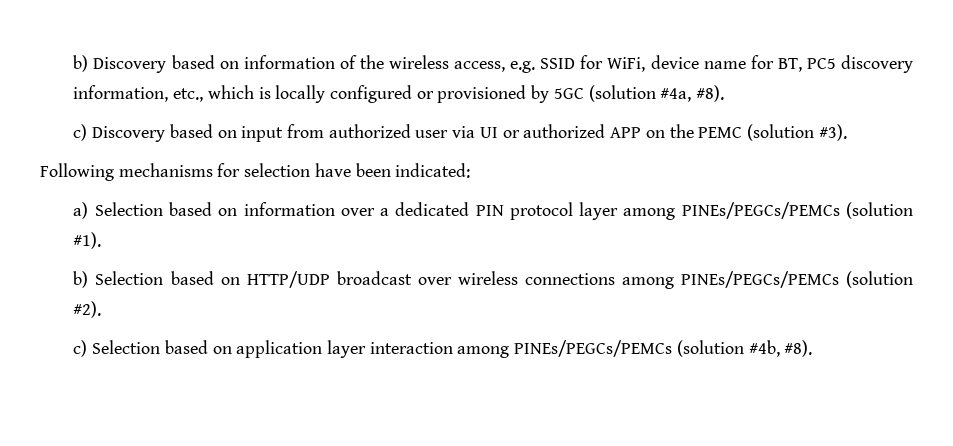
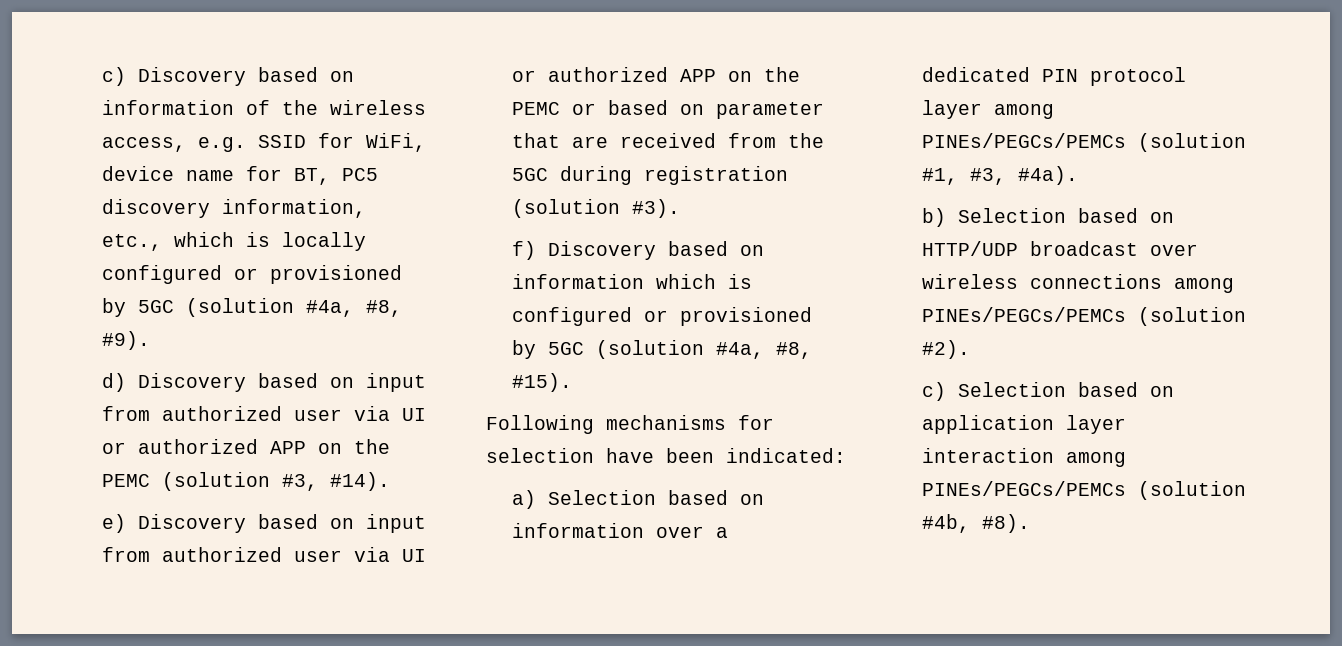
- b) Discovery based on information of the wireless access, e.g. SSID for WiFi, device name for BT, PC5 discovery information, etc., which is locally configured or provisioned by 5GC (solution #4a, #8).
- c) Discovery based on input from authorized user via UI or authorized APP on the PEMC (solution #3).
+ c) Discovery based on information of the wireless access, e.g. SSID for WiFi, device name for BT, PC5 discovery information, etc., which is locally configured or provisioned by 5GC (solution #4a, #8, #9).
+ d) Discovery based on input from authorized user via UI or authorized APP on the PEMC (solution #3, #14).
+ e) Discovery based on input from authorized user via UI or authorized APP on the PEMC or based on parameter that are received from the 5GC during registration (solution #3).
+ f) Discovery based on information which is configured or provisioned by 5GC (solution #4a, #8, #15).
- a) Selection based on information over a dedicated PIN protocol layer among PINEs/PEGCs/PEMCs (solution #1).
+ a) Selection based on information over a dedicated PIN protocol layer among PINEs/PEGCs/PEMCs (solution #1, #3, #4a).

